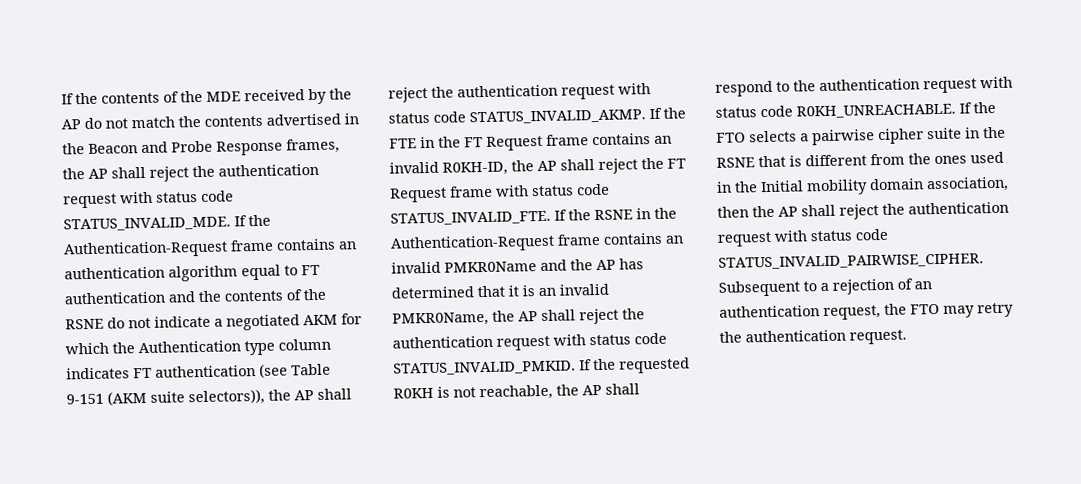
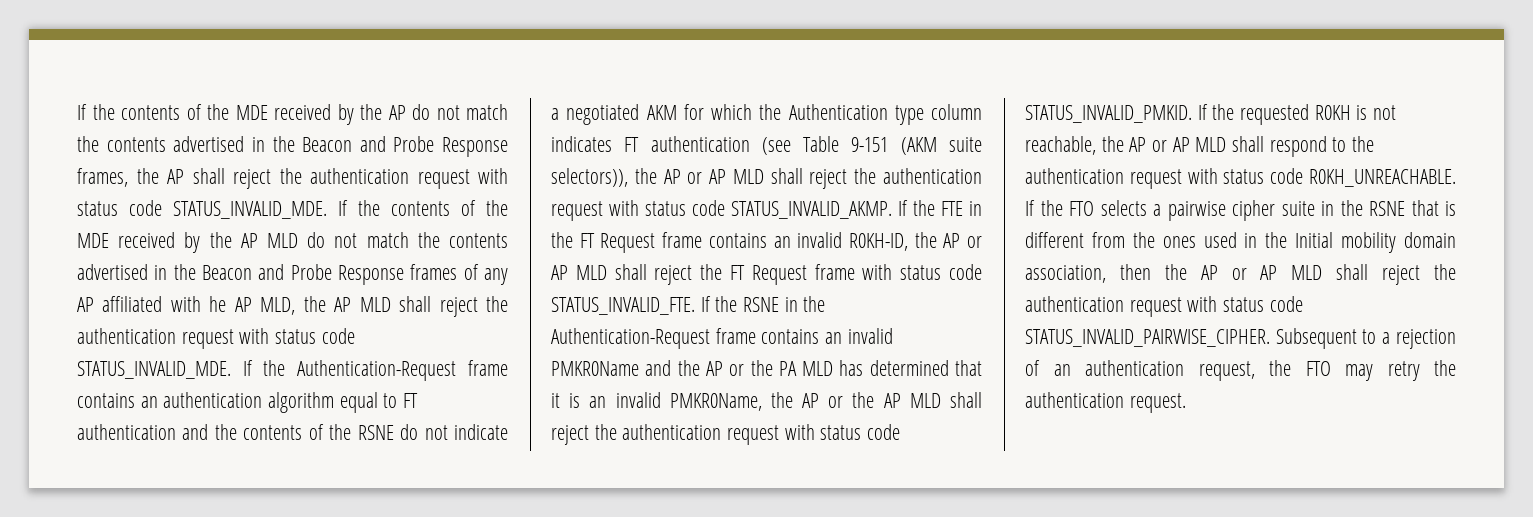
- If the Authentication-Request frame contains an authentication algorithm equal to FT authentication and the contents of the RSNE do not indicate a negotiated AKM for which the Authentication type column indicates FT authentication (see Table 9-151 (AKM suite selectors)), the AP shall reject the authentication request with status code STATUS_INVALID_AKMP.
+ If the contents of the MDE received by the AP MLD do not match the contents advertised in the Beacon and Probe Response frames of any AP affiliated with he AP MLD, the AP MLD shall reject the authentication request with status code STATUS_INVALID_MDE. If the Authentication-Request frame contains an authentication algorithm equal to FT authentication and the contents of the RSNE do not indicate a negotiated AKM for which the Authentication type column indicates FT authentication (see Table 9-151 (AKM suite selectors)), the AP or AP MLD shall reject the authentication request with status code STATUS_INVALID_AKMP.
- If the FTE in the FT Request frame contains an invalid R0KH-ID, the AP shall reject the FT Request frame with status code STATUS_INVALID_FTE.
+ If the FTE in the FT Request frame contains an invalid R0KH-ID, the AP or AP MLD shall reject the FT Request frame with status code STATUS_INVALID_FTE.
- If the RSNE in the Authentication-Request frame contains an invalid PMKR0Name and the AP has determined that it is an invalid PMKR0Name, the AP shall reject the authentication request with status code STATUS_INVALID_PMKID.
+ If the RSNE in the Authentication-Request frame contains an invalid PMKR0Name and the AP or the PA MLD has determined that it is an invalid PMKR0Name, the AP or the AP MLD shall reject the authentication request with status code STATUS_INVALID_PMKID.
- If the requested R0KH is not reachable, the AP shall respond to the authentication request with status code R0KH_UNREACHABLE.
+ If the requested R0KH is not reachable, the AP or AP MLD shall respond to the authentication request with status code R0KH_UNREACHABLE.
- If the FTO selects a pairwise cipher suite in the RSNE that is different from the ones used in the Initial mobility domain association, then the AP shall reject the authentication request with status code STATUS_INVALID_PAIRWISE_CIPHER.
+ If the FTO selects a pairwise cipher suite in the RSNE that is different from the ones used in the Initial mobility domain association, then the AP or AP MLD shall reject the authentication request with status code STATUS_INVALID_PAIRWISE_CIPHER.

